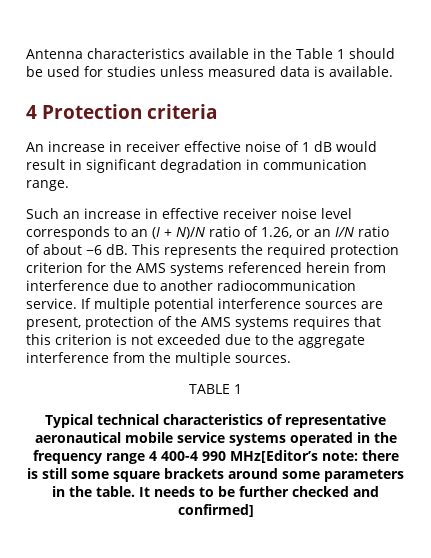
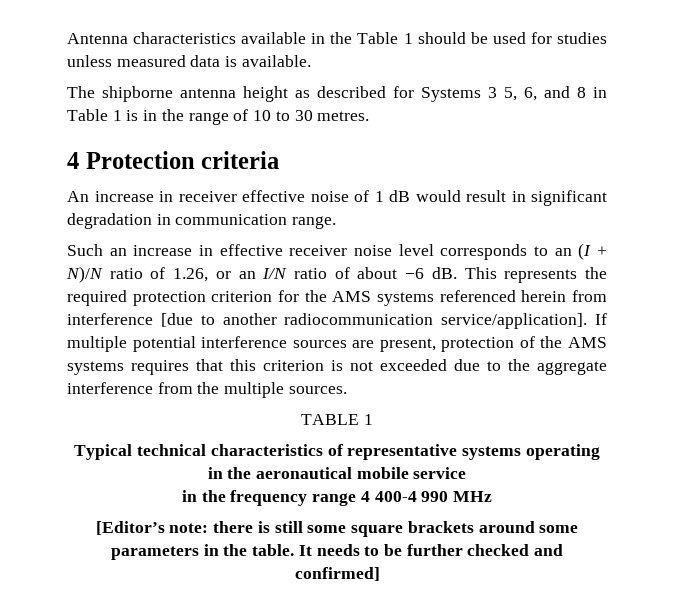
+ The shipborne antenna height as described for Systems 3 5, 6, and 8 in Table 1 is in the range of 10 to 30 metres.
- This represents the required protection criterion for the AMS systems referenced herein from interference due to another radiocommunication service.
+ This represents the required protection criterion for the AMS systems referenced herein from interference [due to another radiocommunication service/application].
- Typical technical characteristics of representative aeronautical mobile service systems operated in the frequency range 4 400-4 990 MHz[Editor’s note: there is still some square brackets around some parameters in the table.
+ Typical technical characteristics of representative systems operating in the aeronautical mobile service
+ in the frequency range 4 400-4 990 MHz
+ [Editor’s note: there is still some square brackets around some parameters in the table.

